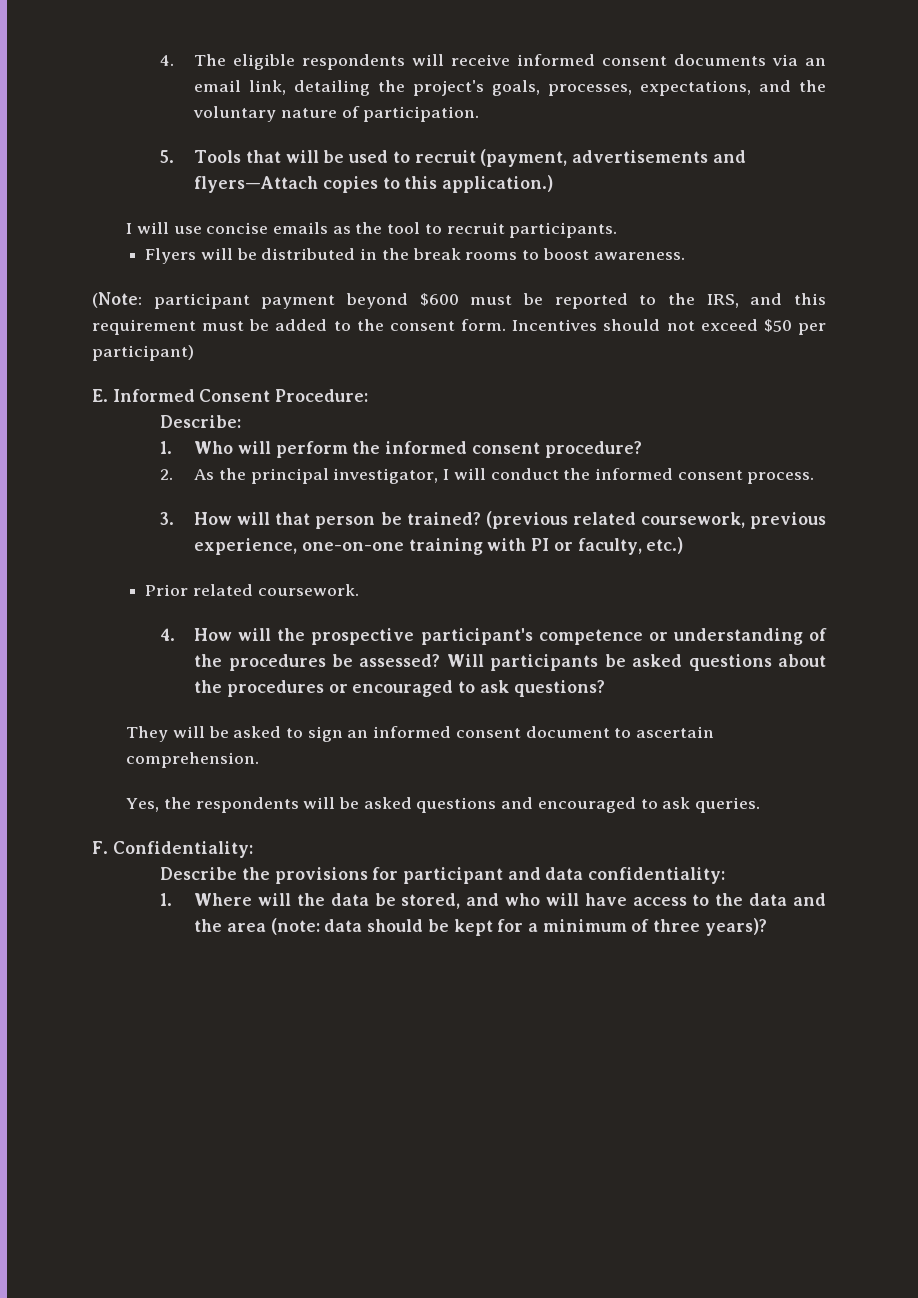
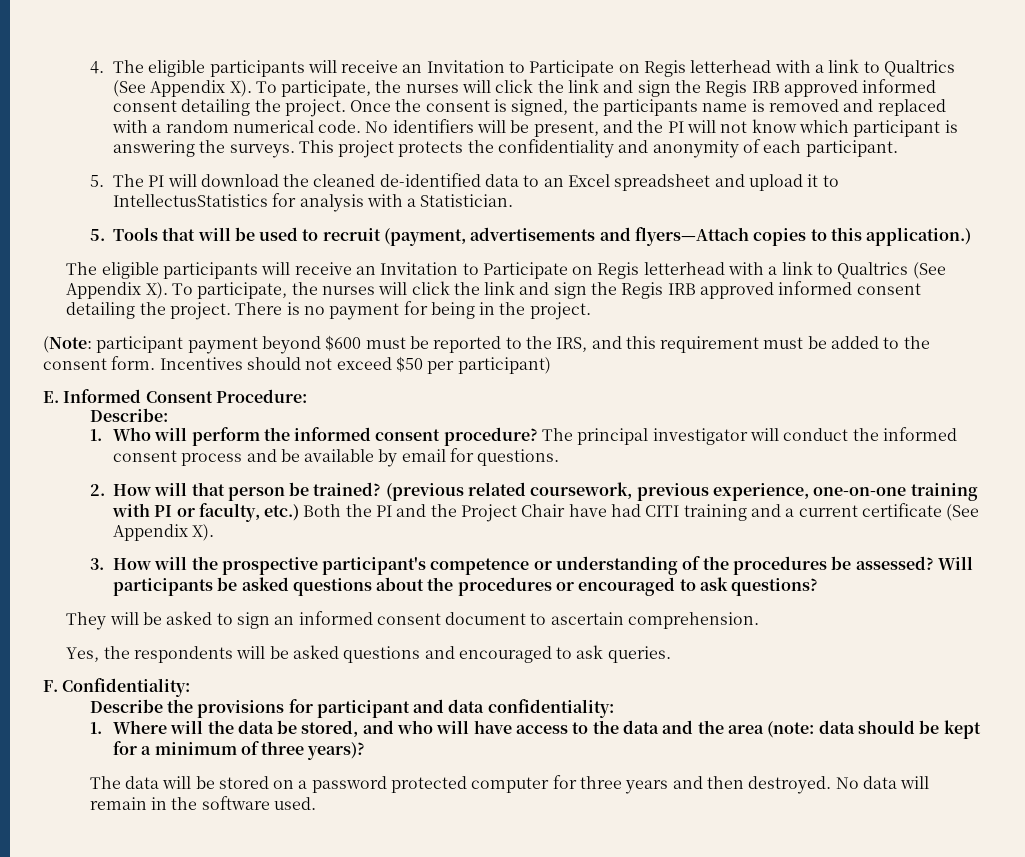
- 4. The eligible respondents will receive informed consent documents via an email link, detailing the project's goals, processes, expectations, and the voluntary nature of participation.
+ 4. The eligible participants will receive an Invitation to Participate on Regis letterhead with a link to Qualtrics (See Appendix X). To participate, the nurses will click the link and sign the Regis IRB approved informed consent detailing the project. Once the consent is signed, the participants name is removed and replaced with a random numerical code. No identifiers will be present, and the PI will not know which participant is answering the surveys. This project protects the confidentiality and anonymity of each participant.
+ 5. The PI will download the cleaned de-identified data to an Excel spreadsheet and upload it to IntellectusStatistics for analysis with a Statistician.
- I will use concise emails as the tool to recruit participants.
- Flyers will be distributed in the break rooms to boost awareness.
+ The eligible participants will receive an Invitation to Participate on Regis letterhead with a link to Qualtrics (See Appendix X). To participate, the nurses will click the link and sign the Regis IRB approved informed consent detailing the project. There is no payment for being in the project.
- 1. Who will perform the informed consent procedure?
- 2. As the principal investigator, I will conduct the informed consent process.
- 3. How will that person be trained?
+ 1. Who will perform the informed consent procedure? The principal investigator will conduct the informed consent process and be available by email for questions.
+ 2. How will that person be trained?
- (previous related coursework, previous experience, one-on-one training with PI or faculty, etc.)
- Prior related coursework.
- 4. How will the prospective participant's competence or understanding of the procedures be assessed?
+ (previous related coursework, previous experience, one-on-one training with PI or faculty, etc.) Both the PI and the Project Chair have had CITI training and a current certificate (See Appendix X).
+ 3. How will the prospective participant's competence or understanding of the procedures be assessed?
+ The data will be stored on a password protected computer for three years and then destroyed. No data will remain in the software used.

